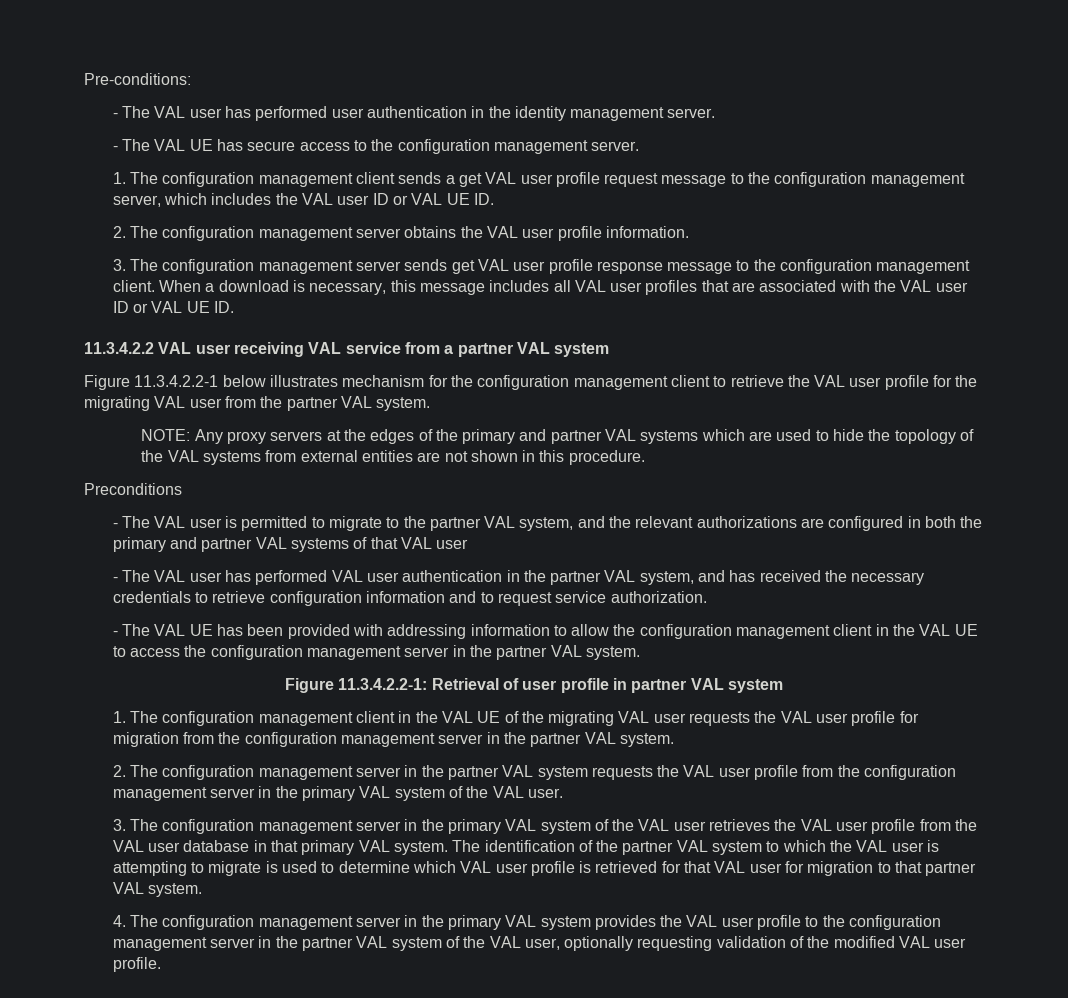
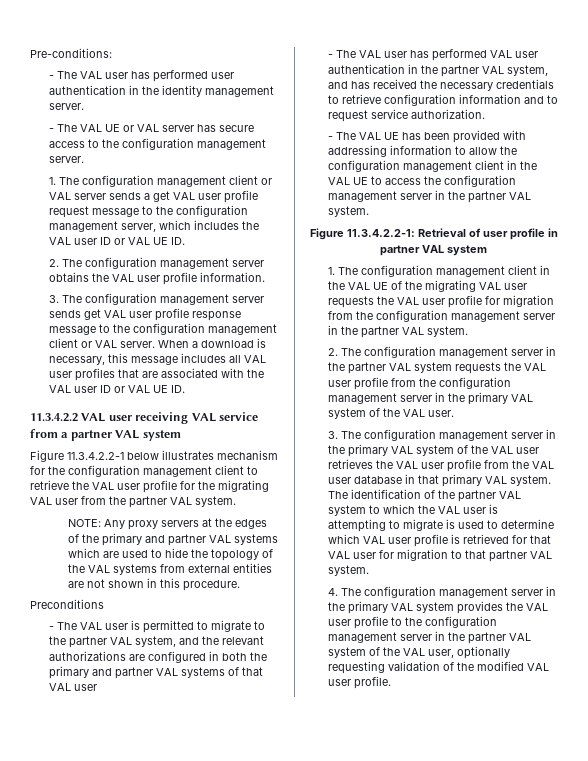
- - The VAL UE has secure access to the configuration management server.
+ - The VAL UE or VAL server has secure access to the configuration management server.
- 1. The configuration management client sends a get VAL user profile request message to the configuration management server, which includes the VAL user ID or VAL UE ID.
+ 1. The configuration management client or VAL server sends a get VAL user profile request message to the configuration management server, which includes the VAL user ID or VAL UE ID.
- 3. The configuration management server sends get VAL user profile response message to the configuration management client.
+ 3. The configuration management server sends get VAL user profile response message to the configuration management client or VAL server.

